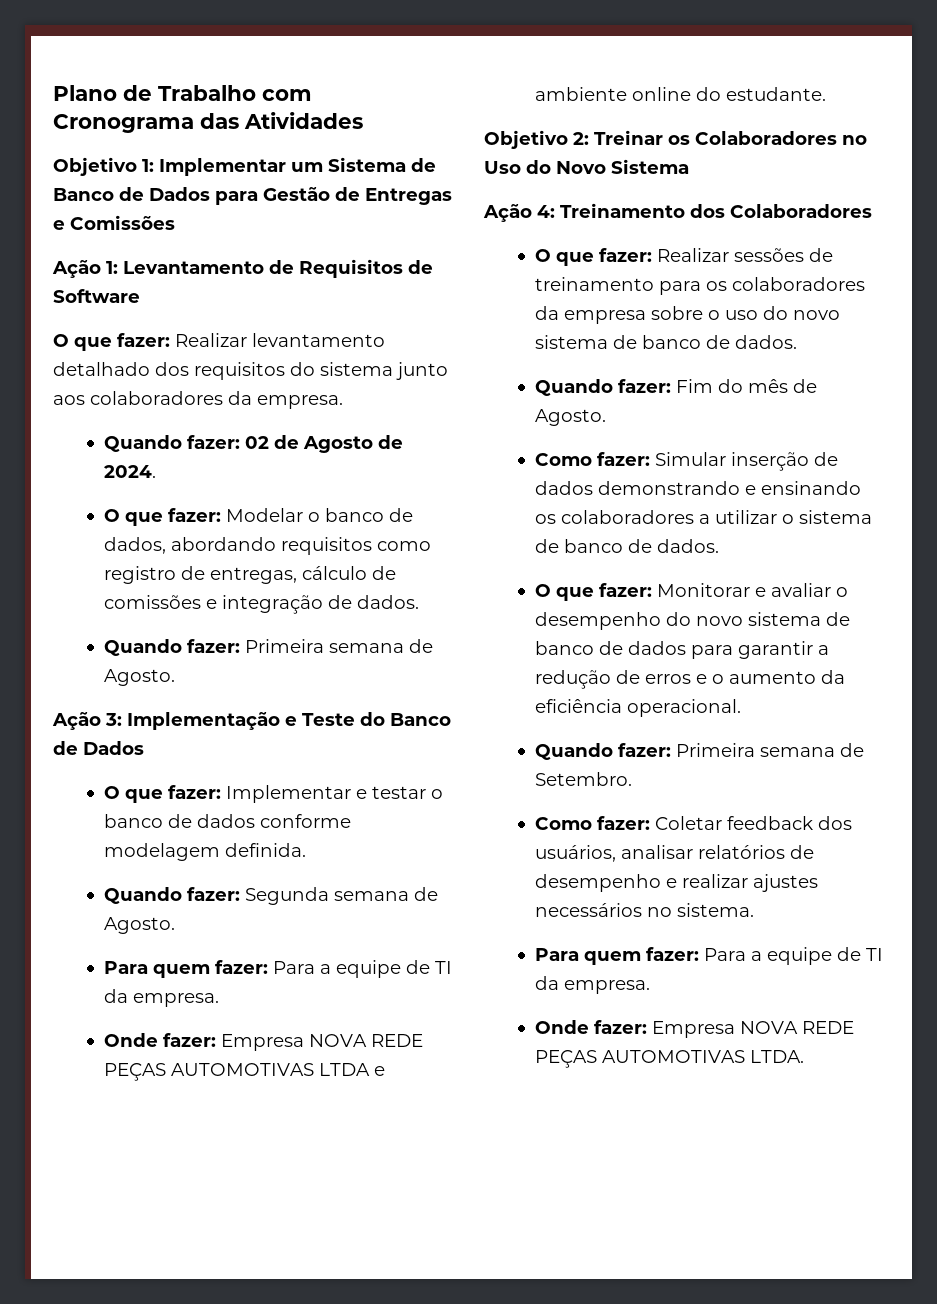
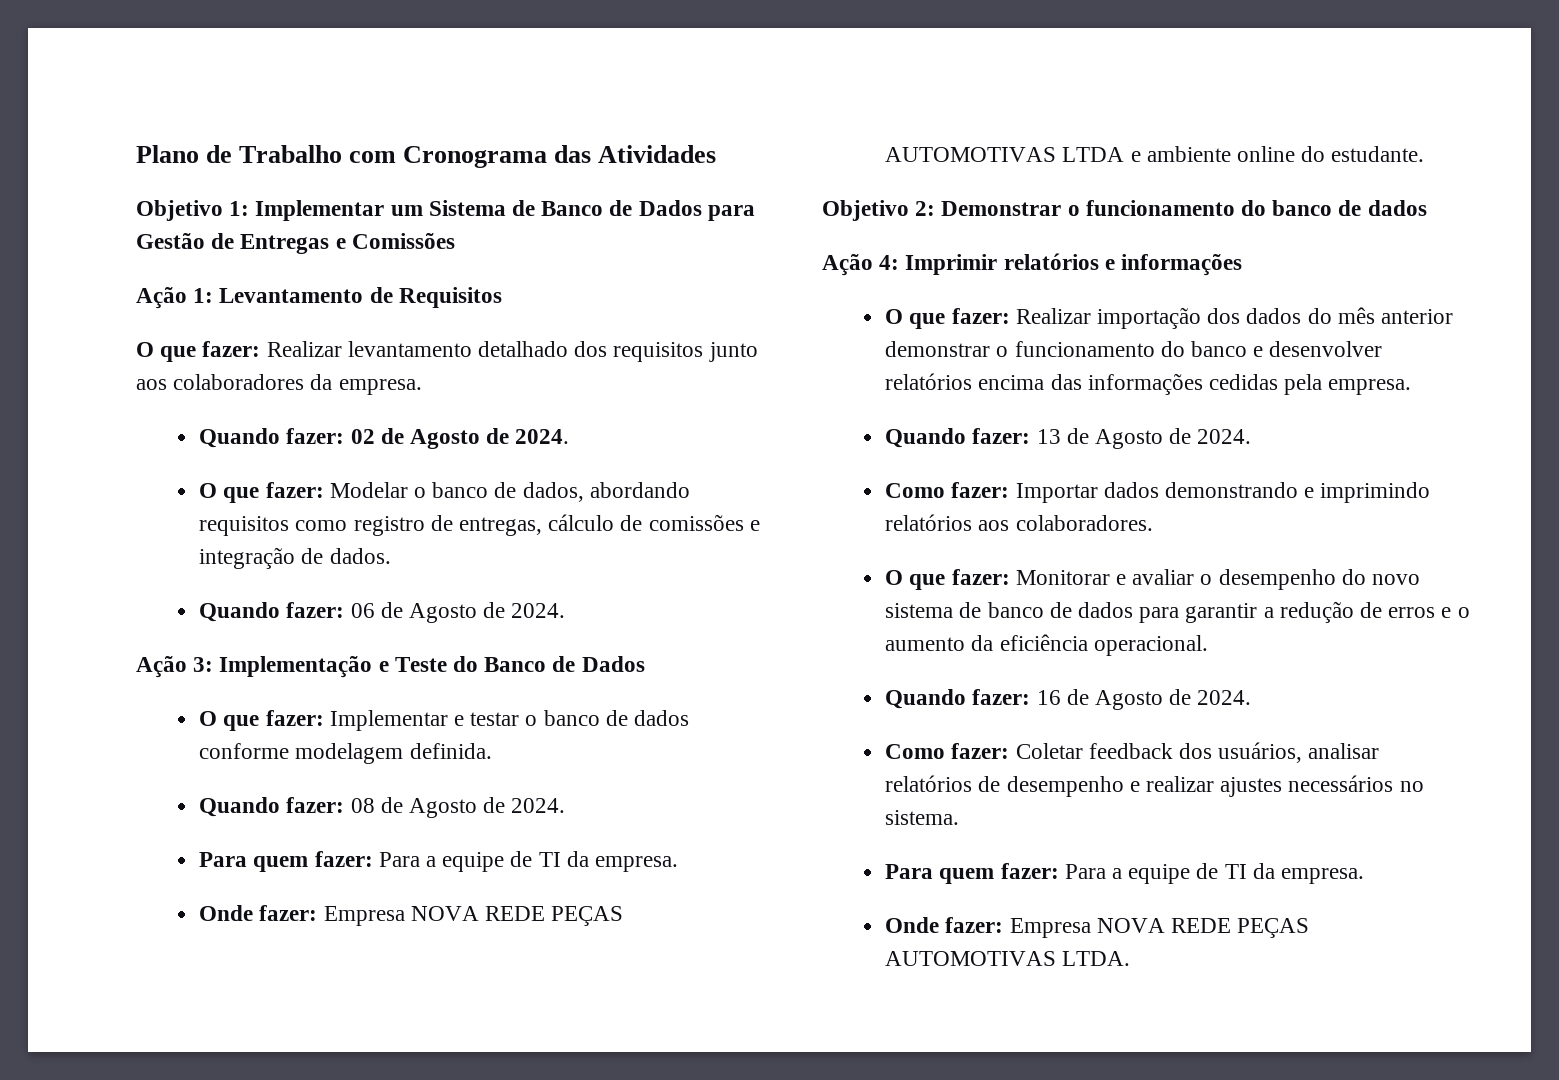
- Ação 1: Levantamento de Requisitos de Software
+ Ação 1: Levantamento de Requisitos
- O que fazer: Realizar levantamento detalhado dos requisitos do sistema junto aos colaboradores da empresa.
+ O que fazer: Realizar levantamento detalhado dos requisitos junto aos colaboradores da empresa.
- Quando fazer: Primeira semana de Agosto.
+ Quando fazer: 06 de Agosto de 2024.
- Quando fazer: Segunda semana de Agosto.
+ Quando fazer: 08 de Agosto de 2024.
- Objetivo 2: Treinar os Colaboradores no Uso do Novo Sistema
- Ação 4: Treinamento dos Colaboradores
- O que fazer: Realizar sessões de treinamento para os colaboradores da empresa sobre o uso do novo sistema de banco de dados.
- Quando fazer: Fim do mês de Agosto.
- Como fazer: Simular inserção de dados demonstrando e ensinando os colaboradores a utilizar o sistema de banco de dados.
+ Objetivo 2: Demonstrar o funcionamento do banco de dados
+ Ação 4: Imprimir relatórios e informações
+ O que fazer: Realizar importação dos dados do mês anterior demonstrar o funcionamento do banco e desenvolver relatórios encima das informações cedidas pela empresa.
+ Quando fazer: 13 de Agosto de 2024.
+ Como fazer: Importar dados demonstrando e imprimindo relatórios aos colaboradores.
- Quando fazer: Primeira semana de Setembro.
+ Quando fazer: 16 de Agosto de 2024.

